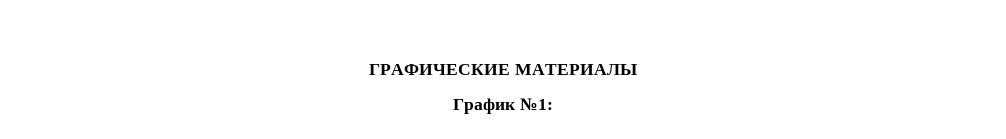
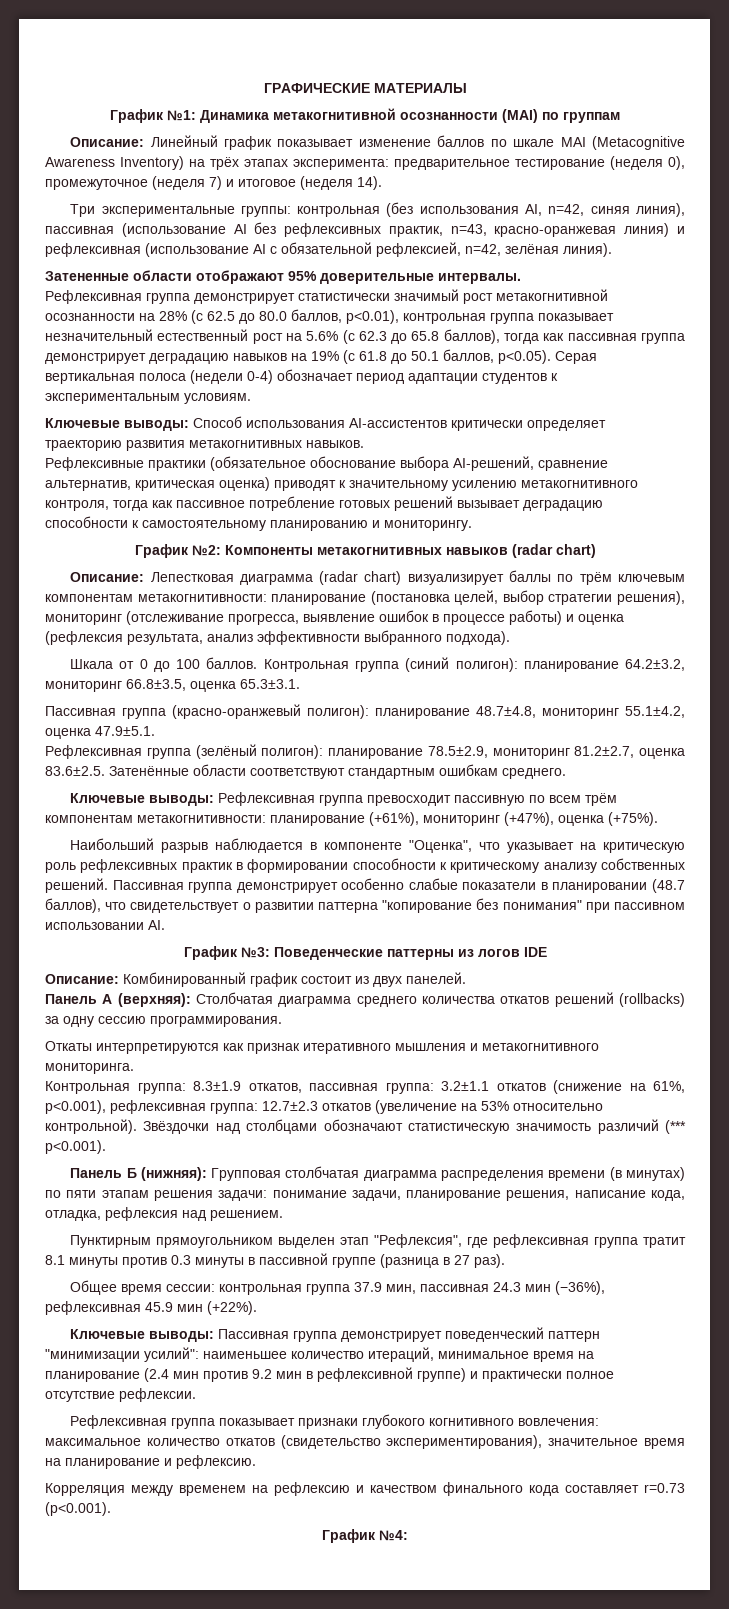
- График №1:
+ График №1: Динамика метакогнитивной осознанности (MAI) по группам
+ Описание: Линейный график показывает изменение баллов по шкале MAI (Metacognitive Awareness Inventory) на трёх этапах эксперимента: предварительное тестирование (неделя 0), промежуточное (неделя 7) и итоговое (неделя 14).
+ Три экспериментальные группы: контрольная (без использования AI, n=42, синяя линия), пассивная (использование AI без рефлексивных практик, n=43, красно-оранжевая линия) и рефлексивная (использование AI с обязательной рефлексией, n=42, зелёная линия).
+ Затененные области отображают 95% доверительные интервалы.
+ Рефлексивная группа демонстрирует статистически значимый рост метакогнитивной осознанности на 28% (с 62.5 до 80.0 баллов, p<0.01), контрольная группа показывает незначительный естественный рост на 5.6% (с 62.3 до 65.8 баллов), тогда как пассивная группа демонстрирует деградацию навыков на 19% (с 61.8 до 50.1 баллов, p<0.05). Серая вертикальная полоса (недели 0-4) обозначает период адаптации студентов к экспериментальным условиям.
+ Ключевые выводы: Способ использования AI-ассистентов критически определяет траекторию развития метакогнитивных навыков.
+ Рефлексивные практики (обязательное обоснование выбора AI-решений, сравнение альтернатив, критическая оценка) приводят к значительному усилению метакогнитивного контроля, тогда как пассивное потребление готовых решений вызывает деградацию способности к самостоятельному планированию и мониторингу.
+ График №2: Компоненты метакогнитивных навыков (radar chart)
+ Описание: Лепестковая диаграмма (radar chart) визуализирует баллы по трём ключевым компонентам метакогнитивности: планирование (постановка целей, выбор стратегии решения), мониторинг (отслеживание прогресса, выявление ошибок в процессе работы) и оценка (рефлексия результата, анализ эффективности выбранного подхода).
+ Шкала от 0 до 100 баллов. Контрольная группа (синий полигон): планирование 64.2±3.2, мониторинг 66.8±3.5, оценка 65.3±3.1.
+ Пассивная группа (красно-оранжевый полигон): планирование 48.7±4.8, мониторинг 55.1±4.2, оценка 47.9±5.1.
+ Рефлексивная группа (зелёный полигон): планирование 78.5±2.9, мониторинг 81.2±2.7, оценка 83.6±2.5. Затенённые области соответствуют стандартным ошибкам среднего.
+ Ключевые выводы: Рефлексивная группа превосходит пассивную по всем трём компонентам метакогнитивности: планирование (+61%), мониторинг (+47%), оценка (+75%).
+ Наибольший разрыв наблюдается в компоненте "Оценка", что указывает на критическую роль рефлексивных практик в формировании способности к критическому анализу собственных решений. Пассивная группа демонстрирует особенно слабые показатели в планировании (48.7 баллов), что свидетельствует о развитии паттерна "копирование без понимания" при пассивном использовании AI.
+ График №3: Поведенческие паттерны из логов IDE
+ Описание: Комбинированный график состоит из двух панелей.
+ Панель А (верхняя): Столбчатая диаграмма среднего количества откатов решений (rollbacks) за одну сессию программирования.
+ Откаты интерпретируются как признак итеративного мышления и метакогнитивного мониторинга.
+ Контрольная группа: 8.3±1.9 откатов, пассивная группа: 3.2±1.1 откатов (снижение на 61%, p<0.001), рефлексивная группа: 12.7±2.3 откатов (увеличение на 53% относительно контрольной). Звёздочки над столбцами обозначают статистическую значимость различий (*** p<0.001).
+ Панель Б (нижняя): Групповая столбчатая диаграмма распределения времени (в минутах) по пяти этапам решения задачи: понимание задачи, планирование решения, написание кода, отладка, рефлексия над решением.
+ Пунктирным прямоугольником выделен этап "Рефлексия", где рефлексивная группа тратит 8.1 минуты против 0.3 минуты в пассивной группе (разница в 27 раз).
+ Общее время сессии: контрольная группа 37.9 мин, пассивная 24.3 мин (−36%), рефлексивная 45.9 мин (+22%).
+ Ключевые выводы: Пассивная группа демонстрирует поведенческий паттерн "минимизации усилий": наименьшее количество итераций, минимальное время на планирование (2.4 мин против 9.2 мин в рефлексивной группе) и практически полное отсутствие рефлексии.
+ Рефлексивная группа показывает признаки глубокого когнитивного вовлечения: максимальное количество откатов (свидетельство экспериментирования), значительное время на планирование и рефлексию.
+ Корреляция между временем на рефлексию и качеством финального кода составляет r=0.73 (p<0.001).
+ График №4:

